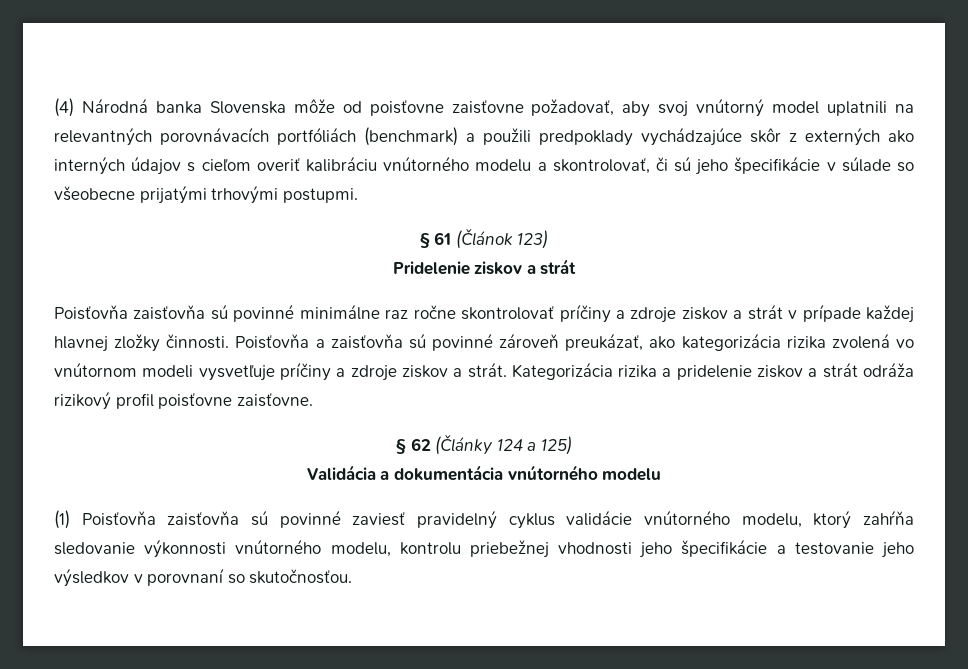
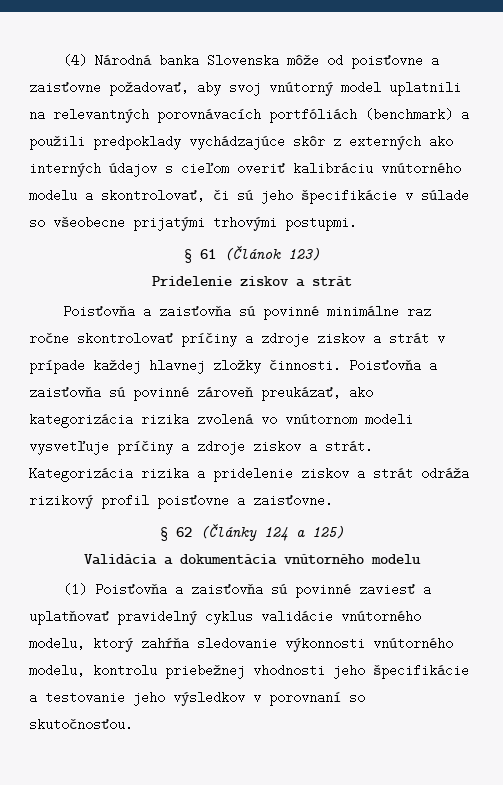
- (4) Národná banka Slovenska môže od poisťovne zaisťovne požadovať, aby svoj vnútorný model uplatnili na relevantných porovnávacích portfóliách (benchmark) a použili predpoklady vychádzajúce skôr z externých ako interných údajov s cieľom overiť kalibráciu vnútorného modelu a skontrolovať, či sú jeho špecifikácie v súlade so všeobecne prijatými trhovými postupmi.
+ (4) Národná banka Slovenska môže od poisťovne a zaisťovne požadovať, aby svoj vnútorný model uplatnili na relevantných porovnávacích portfóliách (benchmark) a použili predpoklady vychádzajúce skôr z externých ako interných údajov s cieľom overiť kalibráciu vnútorného modelu a skontrolovať, či sú jeho špecifikácie v súlade so všeobecne prijatými trhovými postupmi.
- Poisťovňa zaisťovňa sú povinné minimálne raz ročne skontrolovať príčiny a zdroje ziskov a strát v prípade každej hlavnej zložky činnosti.
+ Poisťovňa a zaisťovňa sú povinné minimálne raz ročne skontrolovať príčiny a zdroje ziskov a strát v prípade každej hlavnej zložky činnosti.
- Kategorizácia rizika a pridelenie ziskov a strát odráža rizikový profil poisťovne zaisťovne.
+ Kategorizácia rizika a pridelenie ziskov a strát odráža rizikový profil poisťovne a zaisťovne.
- (1) Poisťovňa zaisťovňa sú povinné zaviesť pravidelný cyklus validácie vnútorného modelu, ktorý zahŕňa sledovanie výkonnosti vnútorného modelu, kontrolu priebežnej vhodnosti jeho špecifikácie a testovanie jeho výsledkov v porovnaní so skutočnosťou.
+ (1) Poisťovňa a zaisťovňa sú povinné zaviesť a uplatňovať pravidelný cyklus validácie vnútorného modelu, ktorý zahŕňa sledovanie výkonnosti vnútorného modelu, kontrolu priebežnej vhodnosti jeho špecifikácie a testovanie jeho výsledkov v porovnaní so skutočnosťou.

